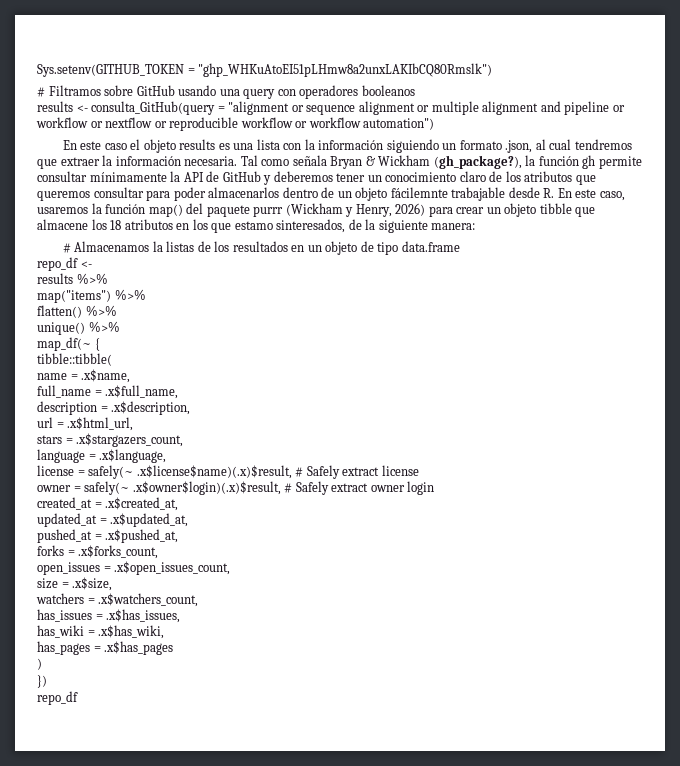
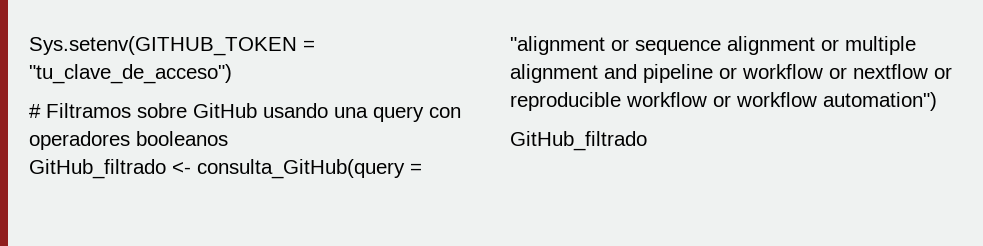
- Sys.setenv(GITHUB_TOKEN = "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")
+ Sys.setenv(GITHUB_TOKEN = "tu_clave_de_acceso")
- results <- consulta_GitHub(query = "alignment or sequence alignment or multiple alignment and pipeline or workflow or nextflow or reproducible workflow or workflow automation")
- En este caso el objeto results es una lista con la información siguiendo un formato .json, al cual tendremos que extraer la información necesaria. Tal como señala Bryan & Wickham (gh_package?), la función gh permite consultar mínimamente la API de GitHub y deberemos tener un conocimiento claro de los atributos que queremos consultar para poder almacenarlos dentro de un objeto fácilemnte trabajable desde R. En este caso, usaremos la función map() del paquete purrr (Wickham y Henry, 2026) para crear un objeto tibble que almacene los 18 atributos en los que estamo sinteresados, de la siguiente manera:
- # Almacenamos la listas de los resultados en un objeto de tipo data.frame
- repo_df <-
- results %>%
- map("items") %>%
- flatten() %>%
- unique() %>%
- map_df(~ {
- tibble::tibble(
- name = .x$name,
- full_name = .x$full_name,
- description = .x$description,
- url = .x$html_url,
- stars = .x$stargazers_count,
- language = .x$language,
- license = safely(~ .x$license$name)(.x)$result, # Safely extract license
- owner = safely(~ .x$owner$login)(.x)$result, # Safely extract owner login
- created_at = .x$created_at,
- updated_at = .x$updated_at,
- pushed_at = .x$pushed_at,
- forks = .x$forks_count,
- open_issues = .x$open_issues_count,
- size = .x$size,
- watchers = .x$watchers_count,
- has_issues = .x$has_issues,
- has_wiki = .x$has_wiki,
- has_pages = .x$has_pages
- )
- })
- repo_df
+ GitHub_filtrado <- consulta_GitHub(query = "alignment or sequence alignment or multiple alignment and pipeline or workflow or nextflow or reproducible workflow or workflow automation")
+ GitHub_filtrado

